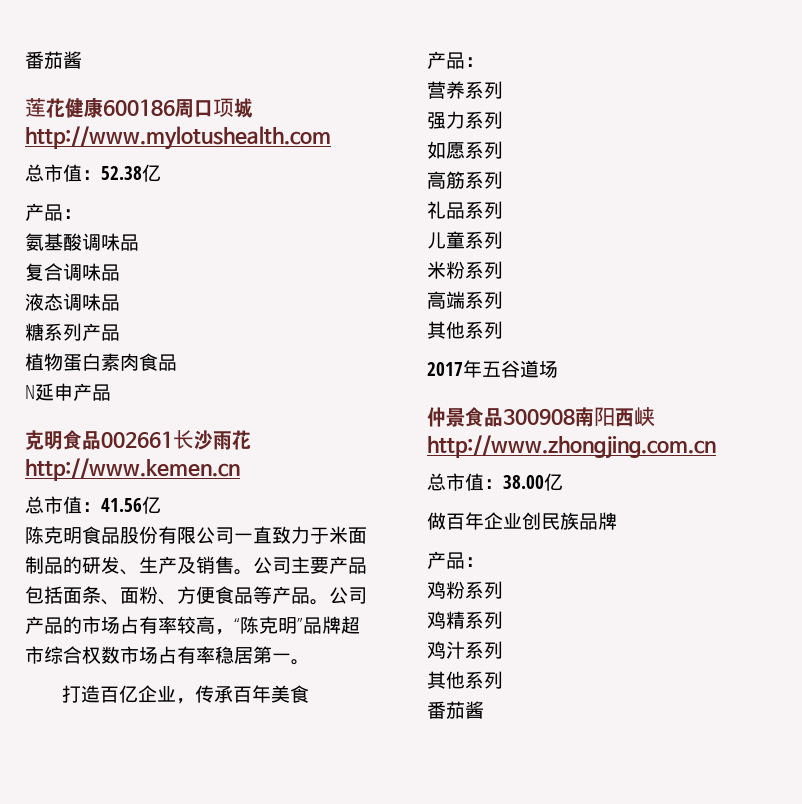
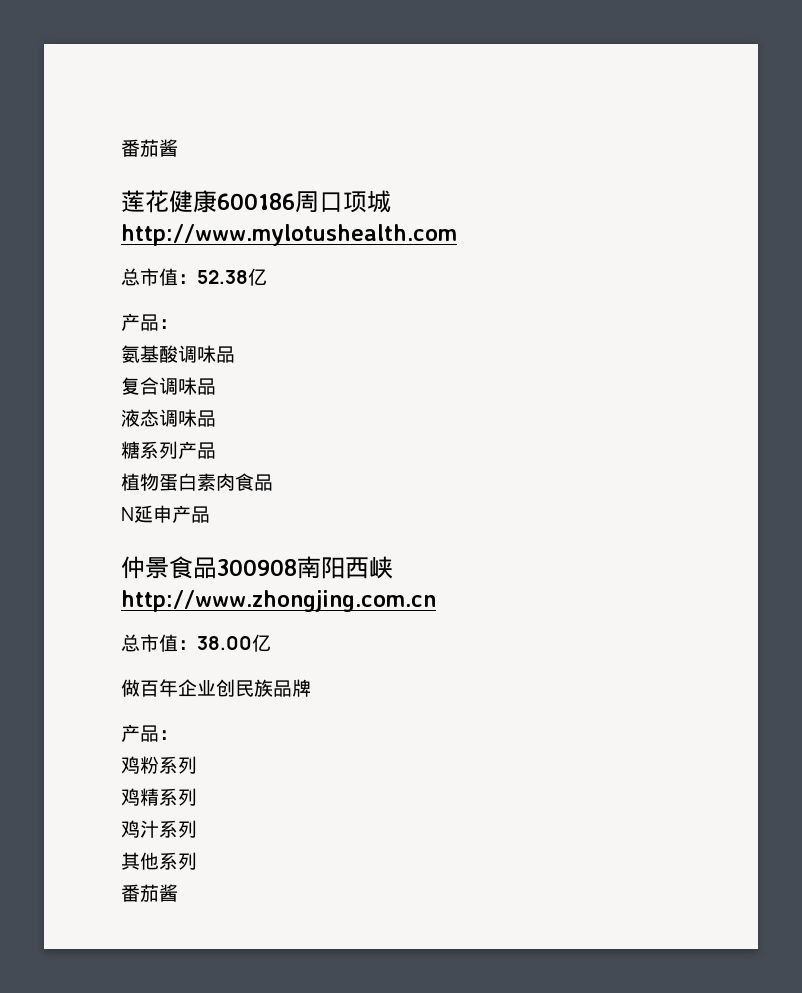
- 克明食品002661长沙雨花http://www.kemen.cn
- 总市值：41.56亿
- 陈克明食品股份有限公司一直致力于米面制品的研发、生产及销售。公司主要产品包括面条、面粉、方便食品等产品。公司产品的市场占有率较高，“陈克明”品牌超市综合权数市场占有率稳居第一。
- 打造百亿企业，传承百年美食
- 产品：
- 营养系列
- 强力系列
- 如愿系列
- 高筋系列
- 礼品系列
- 儿童系列
- 米粉系列
- 高端系列
- 其他系列
- 2017年五谷道场

